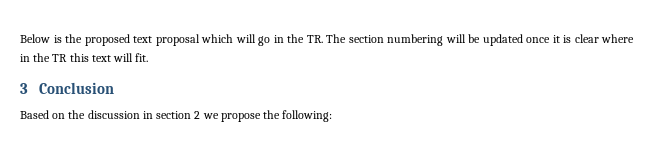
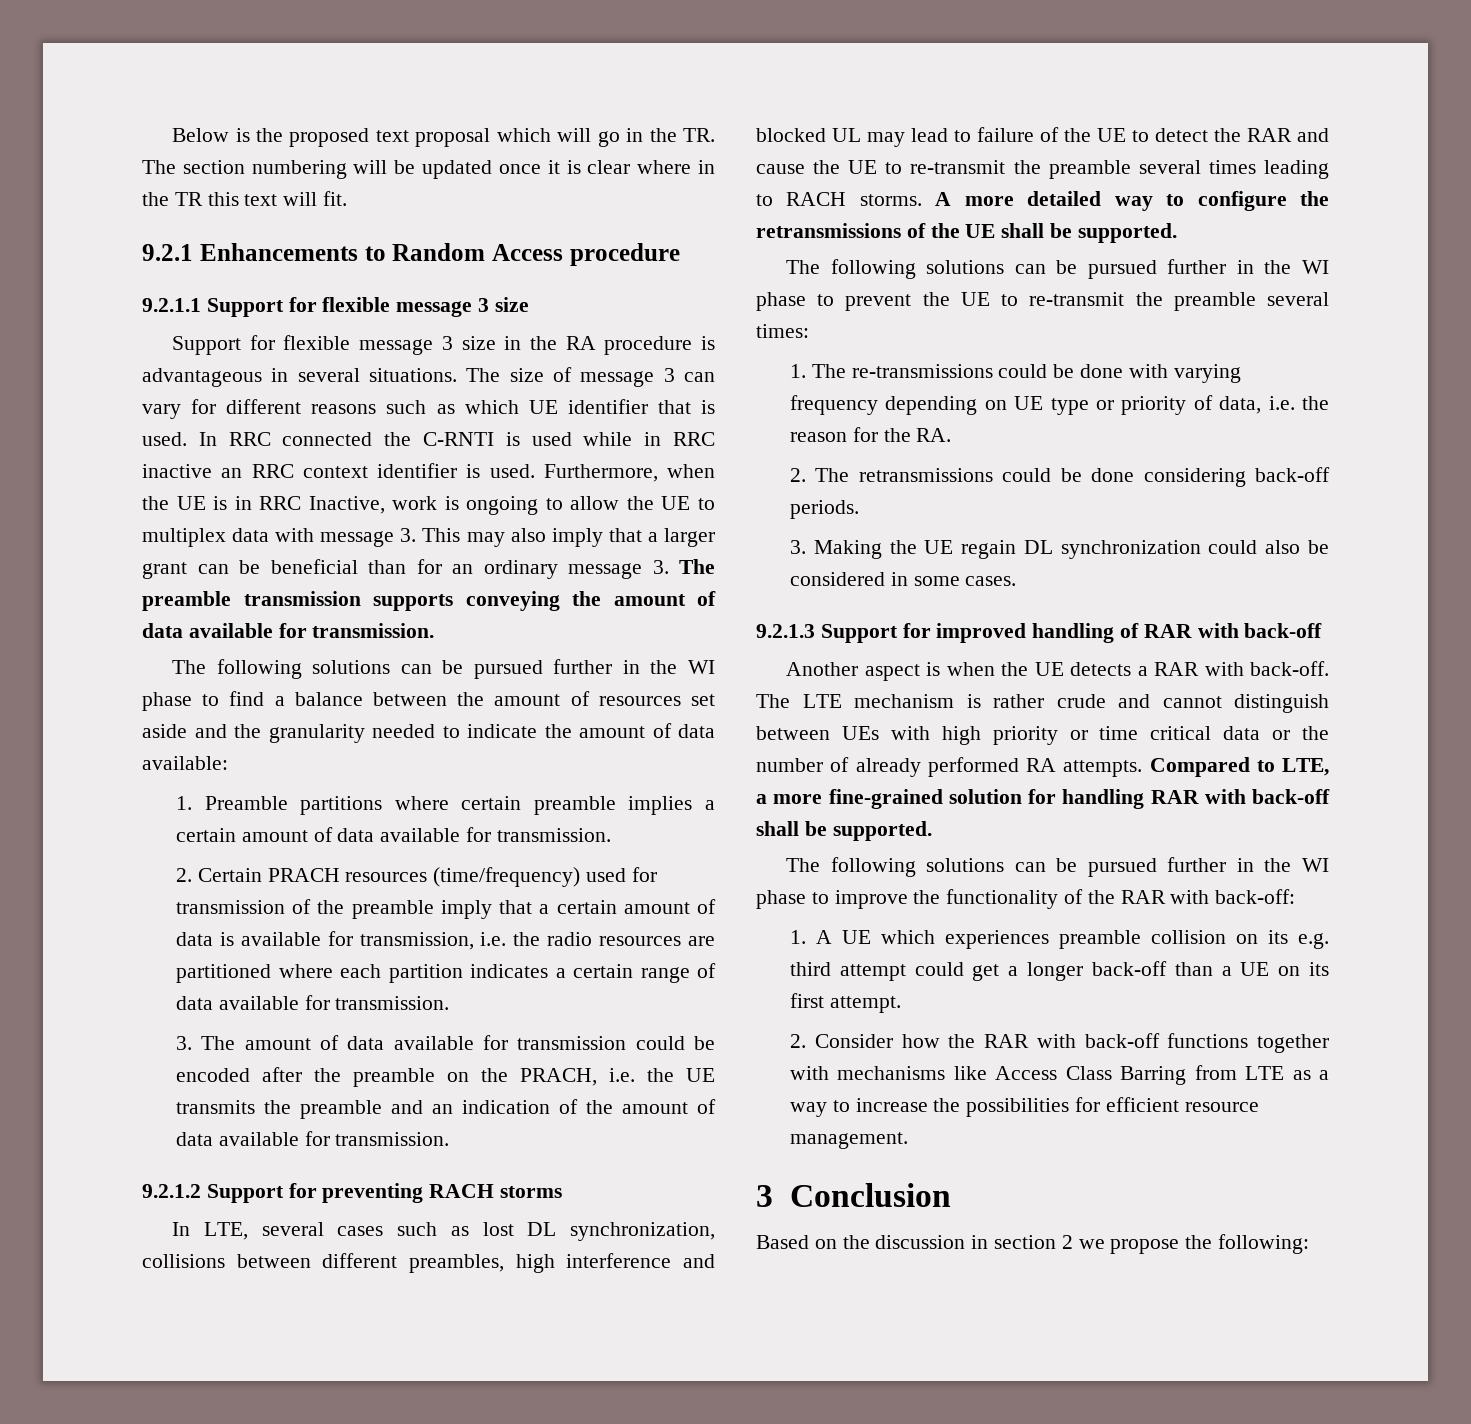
+ 9.2.1 Enhancements to Random Access procedure
+ 9.2.1.1 Support for flexible message 3 size
+ Support for flexible message 3 size in the RA procedure is advantageous in several situations. The size of message 3 can vary for different reasons such as which UE identifier that is used. In RRC connected the C-RNTI is used while in RRC inactive an RRC context identifier is used. Furthermore, when the UE is in RRC Inactive, work is ongoing to allow the UE to multiplex data with message 3. This may also imply that a larger grant can be beneficial than for an ordinary message 3. The preamble transmission supports conveying the amount of data available for transmission.
+ The following solutions can be pursued further in the WI phase to find a balance between the amount of resources set aside and the granularity needed to indicate the amount of data available:
+ 1. Preamble partitions where certain preamble implies a certain amount of data available for transmission.
+ 2. Certain PRACH resources (time/frequency) used for transmission of the preamble imply that a certain amount of data is available for transmission, i.e. the radio resources are partitioned where each partition indicates a certain range of data available for transmission.
+ 3. The amount of data available for transmission could be encoded after the preamble on the PRACH, i.e. the UE transmits the preamble and an indication of the amount of data available for transmission.
+ 9.2.1.2 Support for preventing RACH storms
+ In LTE, several cases such as lost DL synchronization, collisions between different preambles, high interference and blocked UL may lead to failure of the UE to detect the RAR and cause the UE to re-transmit the preamble several times leading to RACH storms. A more detailed way to configure the retransmissions of the UE shall be supported.
+ The following solutions can be pursued further in the WI phase to prevent the UE to re-transmit the preamble several times:
+ 1. The re-transmissions could be done with varying frequency depending on UE type or priority of data, i.e. the reason for the RA.
+ 2. The retransmissions could be done considering back-off periods.
+ 3. Making the UE regain DL synchronization could also be considered in some cases.
+ 9.2.1.3 Support for improved handling of RAR with back-off
+ Another aspect is when the UE detects a RAR with back-off. The LTE mechanism is rather crude and cannot distinguish between UEs with high priority or time critical data or the number of already performed RA attempts. Compared to LTE, a more fine-grained solution for handling RAR with back-off shall be supported.
+ The following solutions can be pursued further in the WI phase to improve the functionality of the RAR with back-off:
+ 1. A UE which experiences preamble collision on its e.g. third attempt could get a longer back-off than a UE on its first attempt.
+ 2. Consider how the RAR with back-off functions together with mechanisms like Access Class Barring from LTE as a way to increase the possibilities for efficient resource management.

